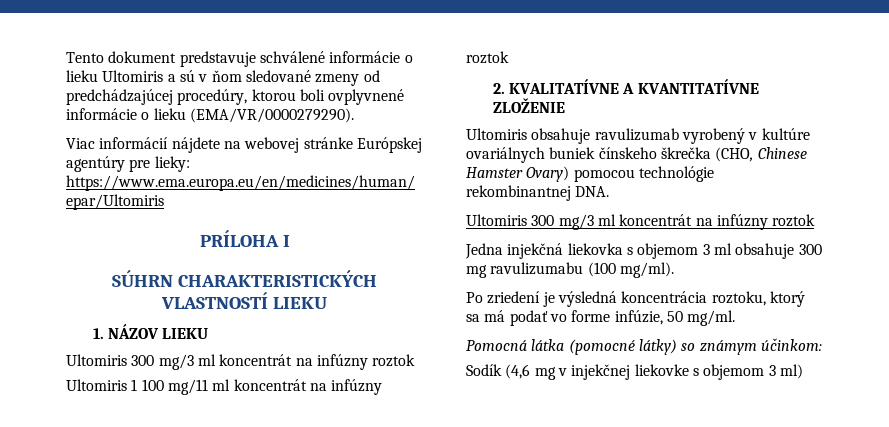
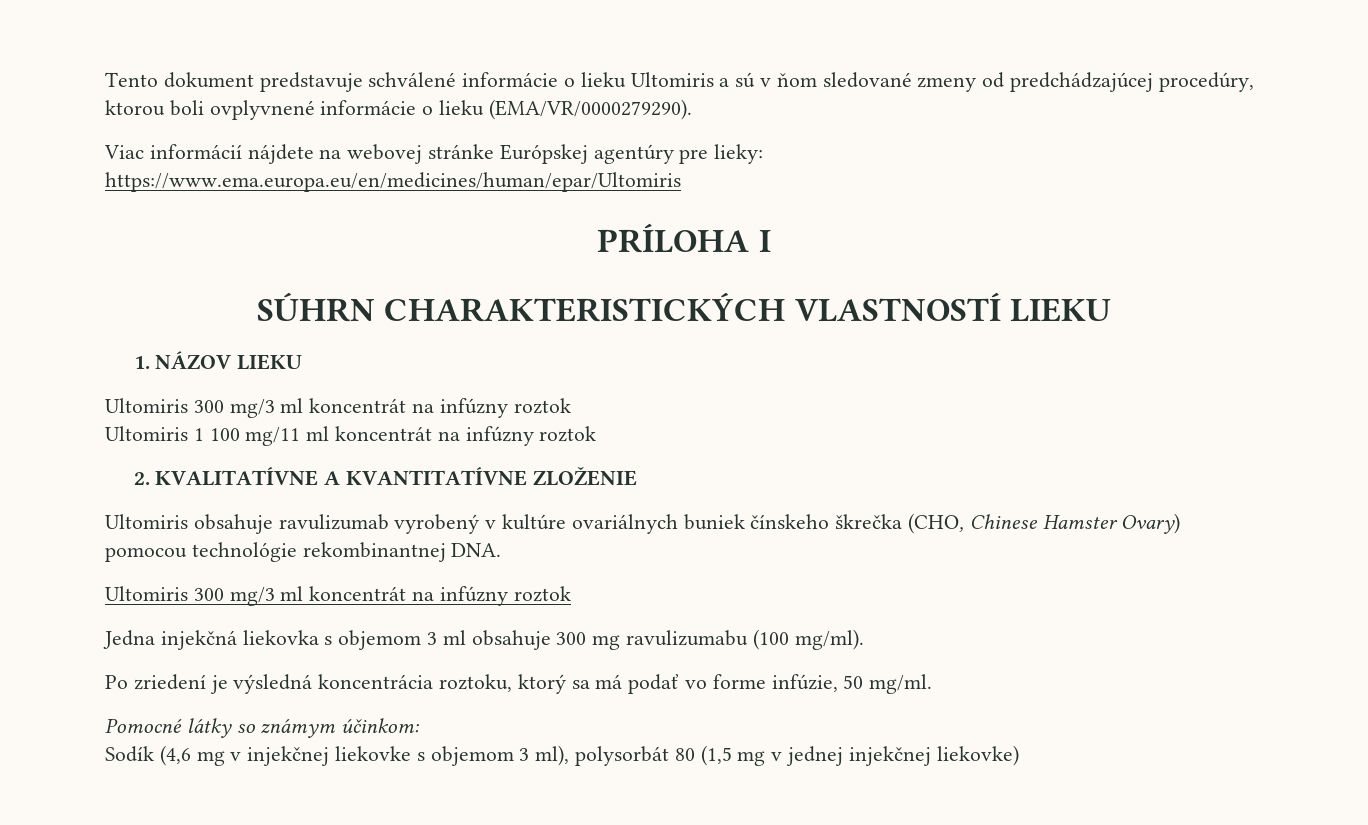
- Pomocná látka (pomocné látky) so známym účinkom:
+ Pomocné látky so známym účinkom:
- Sodík (4,6 mg v injekčnej liekovke s objemom 3 ml)
+ Sodík (4,6 mg v injekčnej liekovke s objemom 3 ml), polysorbát 80 (1,5 mg v jednej injekčnej liekovke)

